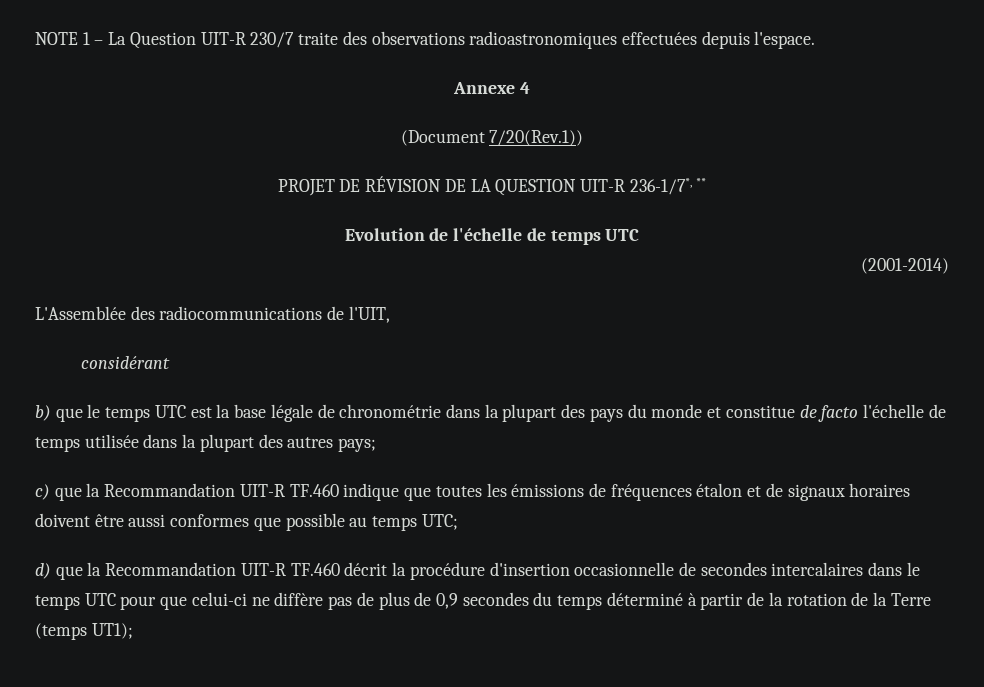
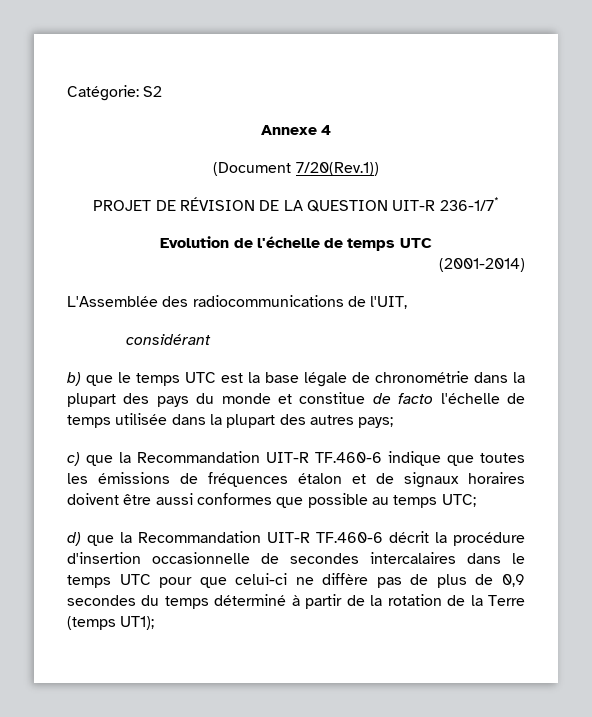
- NOTE 1 – La Question UIT-R 230/7 traite des observations radioastronomiques effectuées depuis l'espace.
+ Catégorie: S2
- PROJET DE RÉVISION DE LA QUESTION UIT-R 236-1/7*, **
+ PROJET DE RÉVISION DE LA QUESTION UIT-R 236-1/7*
- c) que la Recommandation UIT-R TF.460 indique que toutes les émissions de fréquences étalon et de signaux horaires doivent être aussi conformes que possible au temps UTC;
+ c) que la Recommandation UIT-R TF.460-6 indique que toutes les émissions de fréquences étalon et de signaux horaires doivent être aussi conformes que possible au temps UTC;
- d) que la Recommandation UIT-R TF.460 décrit la procédure d'insertion occasionnelle de secondes intercalaires dans le temps UTC pour que celui-ci ne diffère pas de plus de 0,9 secondes du temps déterminé à partir de la rotation de la Terre (temps UT1);
+ d) que la Recommandation UIT-R TF.460-6 décrit la procédure d'insertion occasionnelle de secondes intercalaires dans le temps UTC pour que celui-ci ne diffère pas de plus de 0,9 secondes du temps déterminé à partir de la rotation de la Terre (temps UT1);

